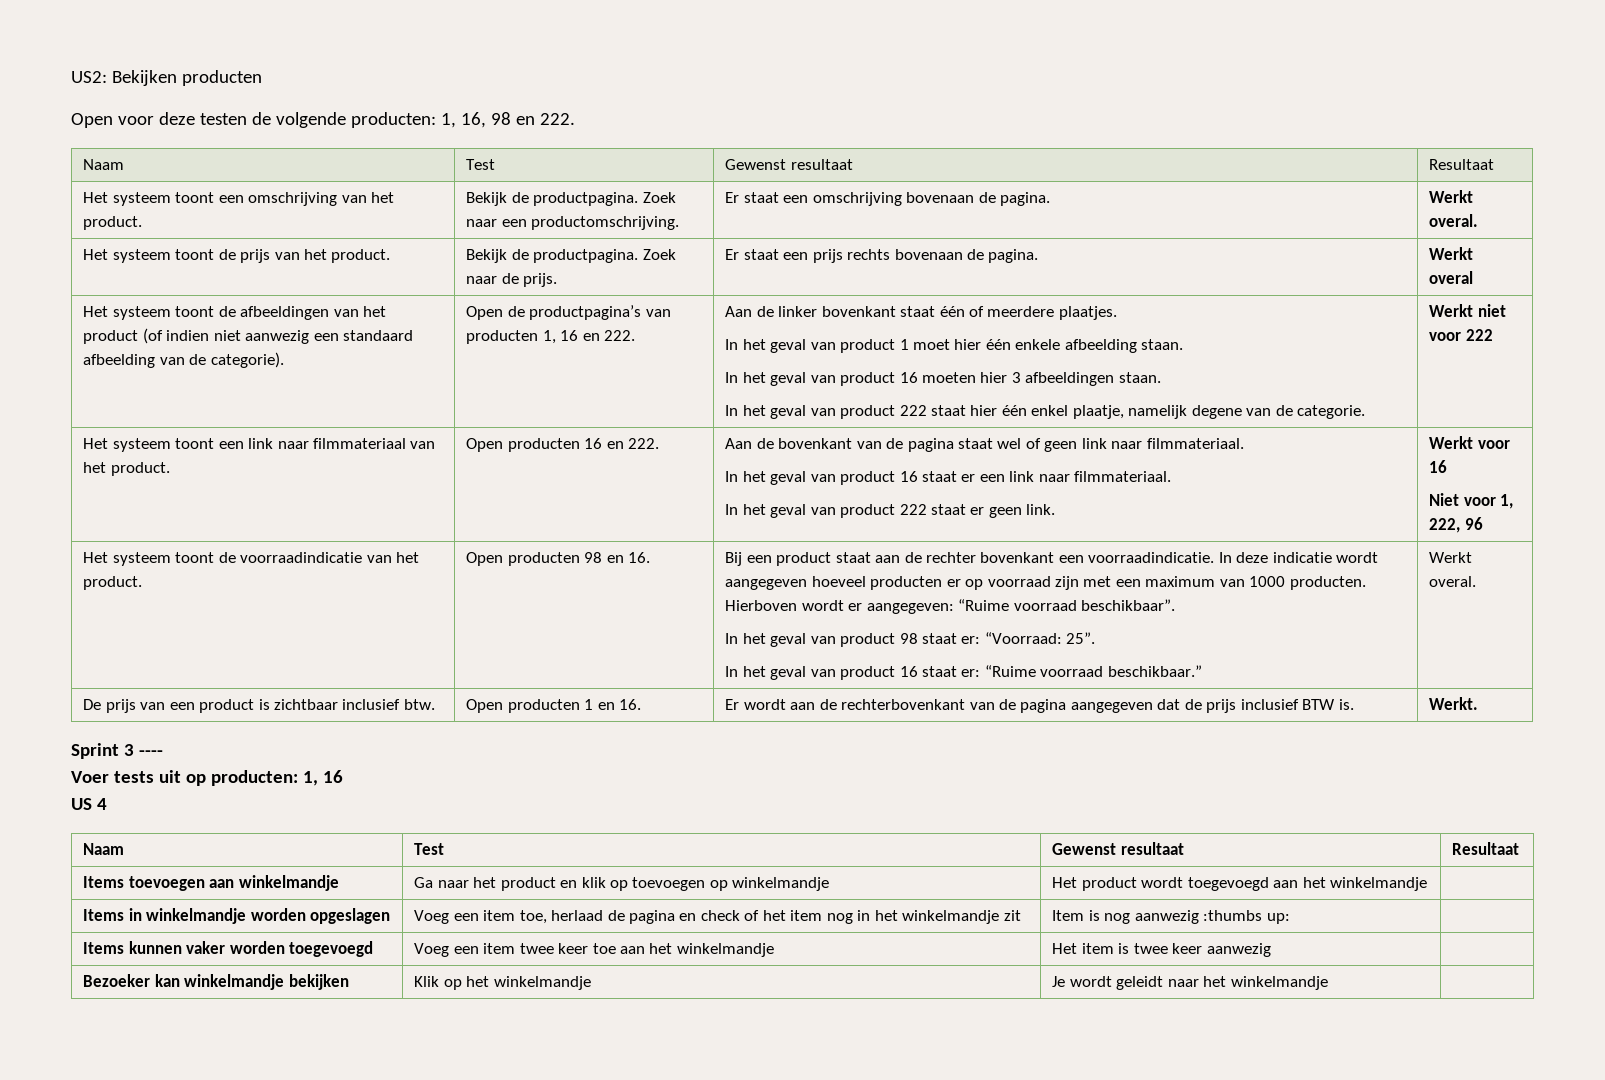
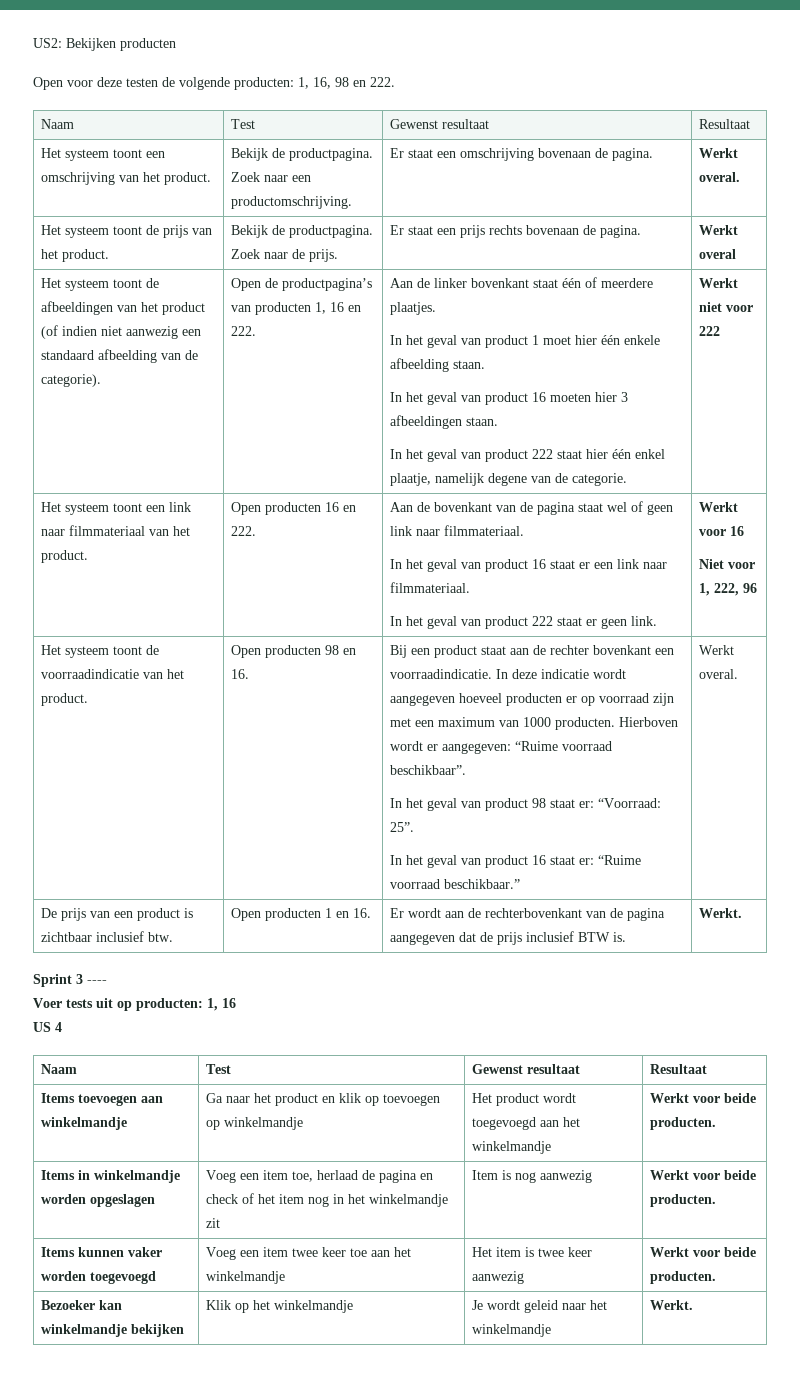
- Items toevoegen aan winkelmandje | Ga naar het product en klik op toevoegen op winkelmandje | Het product wordt toegevoegd aan het winkelmandje |
+ Items toevoegen aan winkelmandje | Ga naar het product en klik op toevoegen op winkelmandje | Het product wordt toegevoegd aan het winkelmandje | Werkt voor beide producten.
- Items in winkelmandje worden opgeslagen | Voeg een item toe, herlaad de pagina en check of het item nog in het winkelmandje zit | Item is nog aanwezig :thumbs up: |
+ Items in winkelmandje worden opgeslagen | Voeg een item toe, herlaad de pagina en check of het item nog in het winkelmandje zit | Item is nog aanwezig | Werkt voor beide producten.
- Items kunnen vaker worden toegevoegd | Voeg een item twee keer toe aan het winkelmandje | Het item is twee keer aanwezig |
+ Items kunnen vaker worden toegevoegd | Voeg een item twee keer toe aan het winkelmandje | Het item is twee keer aanwezig | Werkt voor beide producten.
- Bezoeker kan winkelmandje bekijken | Klik op het winkelmandje | Je wordt geleidt naar het winkelmandje |
+ Bezoeker kan winkelmandje bekijken | Klik op het winkelmandje | Je wordt geleid naar het winkelmandje | Werkt.

